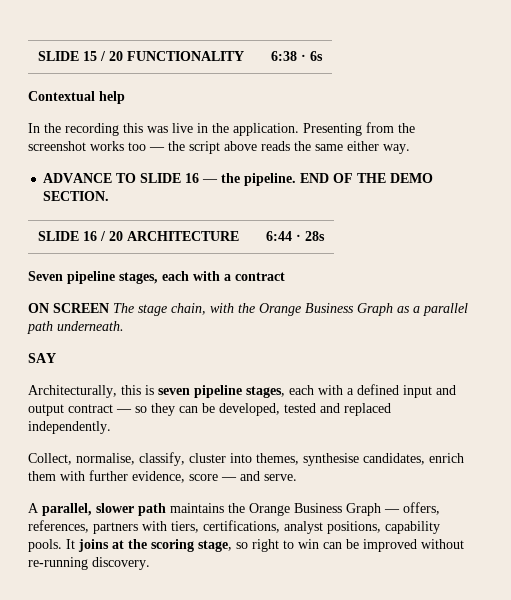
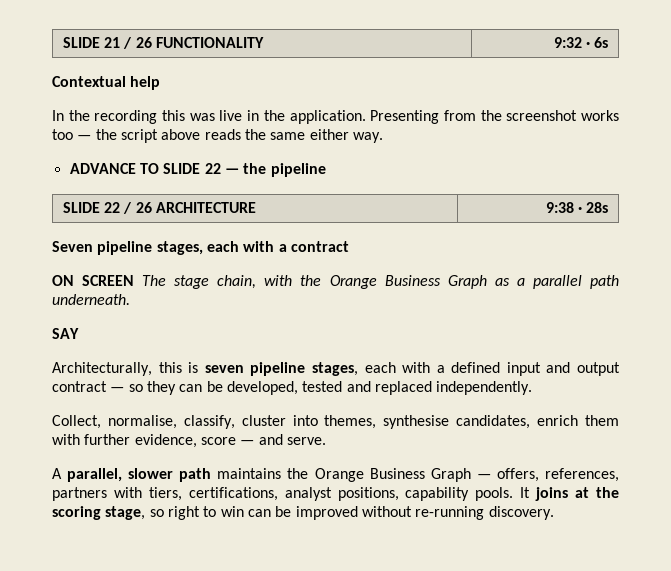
- SLIDE 15 / 20 FUNCTIONALITY | 6:38 · 6s
+ SLIDE 21 / 26 FUNCTIONALITY | 9:32 · 6s
- ADVANCE TO SLIDE 16 — the pipeline. END OF THE DEMO SECTION.
- SLIDE 16 / 20 ARCHITECTURE | 6:44 · 28s
+ ADVANCE TO SLIDE 22 — the pipeline
+ SLIDE 22 / 26 ARCHITECTURE | 9:38 · 28s

